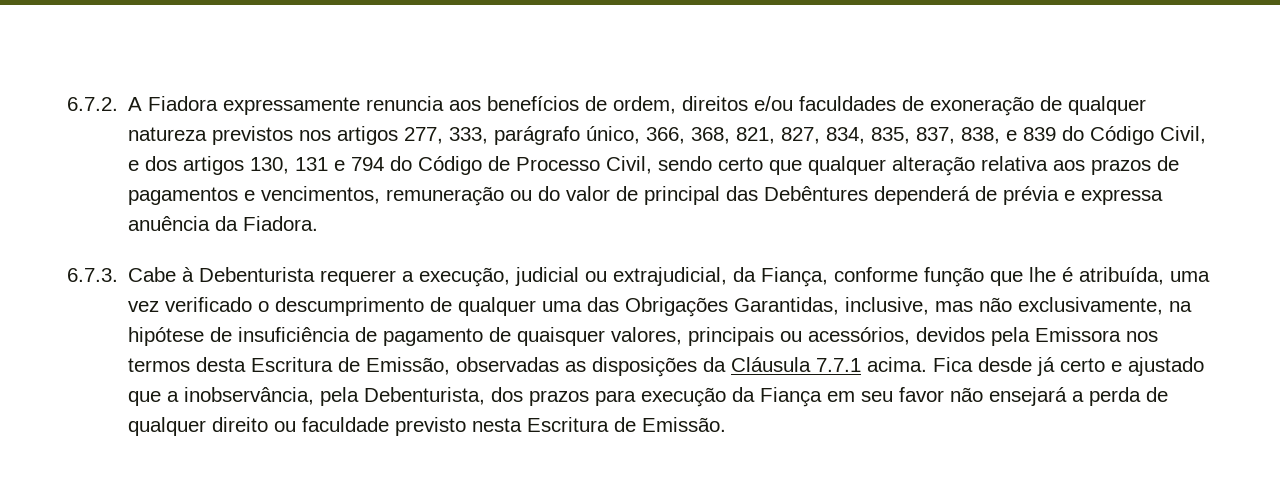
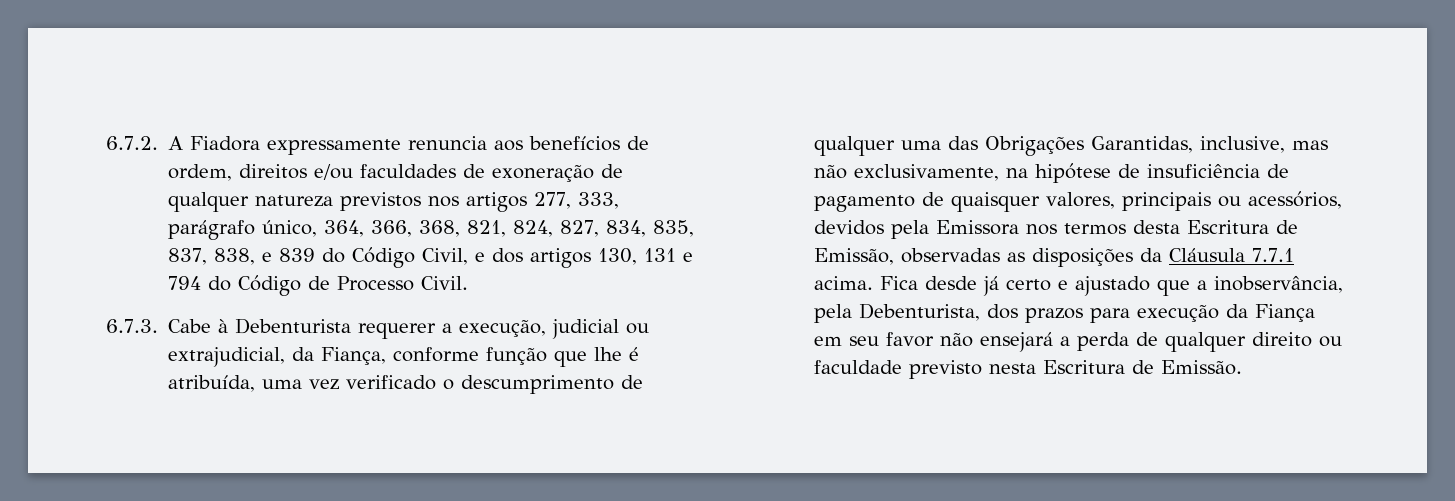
- 6.7.2. A Fiadora expressamente renuncia aos benefícios de ordem, direitos e/ou faculdades de exoneração de qualquer natureza previstos nos artigos 277, 333, parágrafo único, 366, 368, 821, 827, 834, 835, 837, 838, e 839 do Código Civil, e dos artigos 130, 131 e 794 do Código de Processo Civil, sendo certo que qualquer alteração relativa aos prazos de pagamentos e vencimentos, remuneração ou do valor de principal das Debêntures dependerá de prévia e expressa anuência da Fiadora.
+ 6.7.2. A Fiadora expressamente renuncia aos benefícios de ordem, direitos e/ou faculdades de exoneração de qualquer natureza previstos nos artigos 277, 333, parágrafo único, 364, 366, 368, 821, 824, 827, 834, 835, 837, 838, e 839 do Código Civil, e dos artigos 130, 131 e 794 do Código de Processo Civil.

